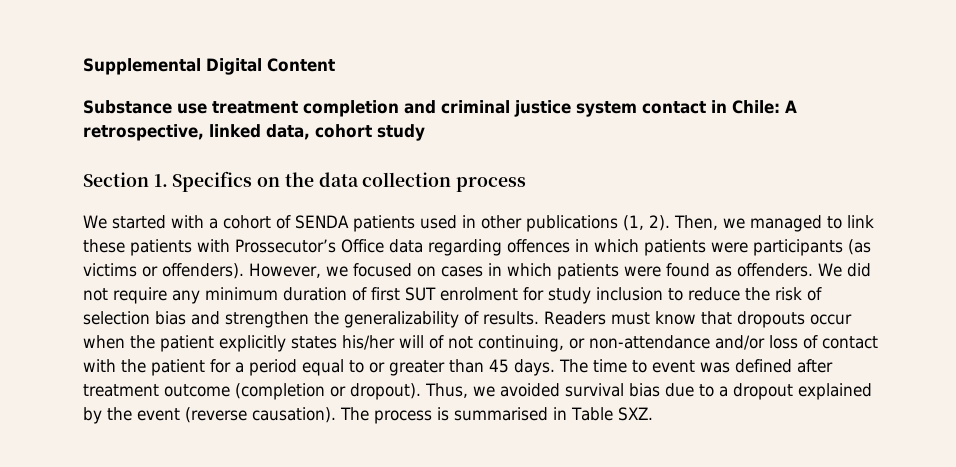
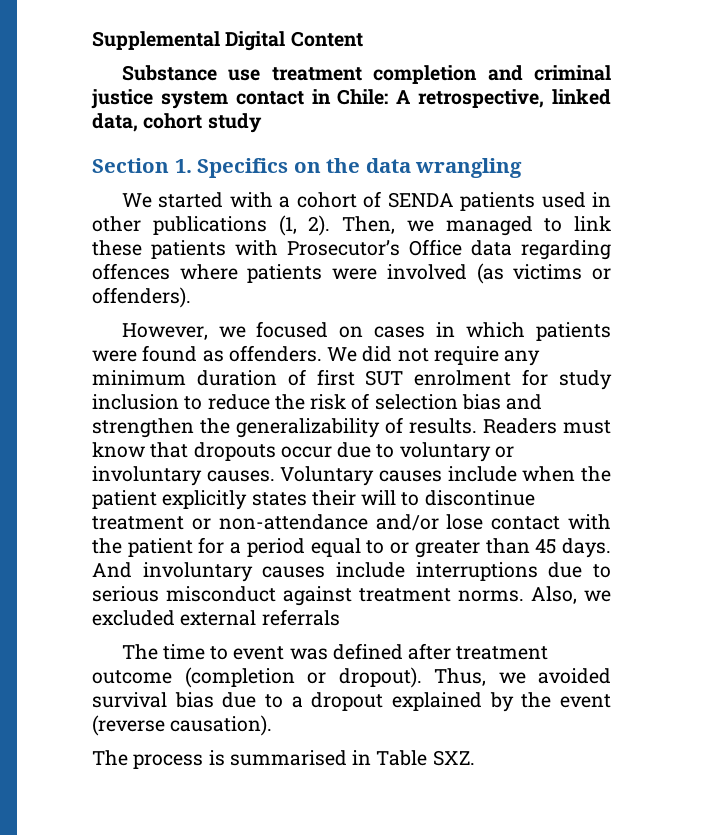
- Section 1. Specifics on the data collection process
+ Section 1. Specifics on the data wrangling
- Then, we managed to link these patients with Prossecutor’s Office data regarding offences in which patients were participants (as victims or offenders). However, we focused on cases in which patients were found as offenders.
+ Then, we managed to link these patients with Prosecutor’s Office data regarding offences where patients were involved (as victims or offenders).
+ However, we focused on cases in which patients were found as offenders.
- Readers must know that dropouts occur when the patient explicitly states his/her will of not continuing, or non-attendance and/or loss of contact with the patient for a period equal to or greater than 45 days. The time to event was defined after treatment outcome (completion or dropout).
+ Readers must know that dropouts occur due to voluntary or involuntary causes. Voluntary causes include when the patient explicitly states their will to discontinue treatment or non-attendance and/or lose contact with the patient for a period equal to or greater than 45 days. And involuntary causes include interruptions due to serious misconduct against treatment norms. Also, we excluded external referrals
+ The time to event was defined after treatment outcome (completion or dropout).
- Thus, we avoided survival bias due to a dropout explained by the event (reverse causation). The process is summarised in Table SXZ.
+ Thus, we avoided survival bias due to a dropout explained by the event (reverse causation).
+ The process is summarised in Table SXZ.

